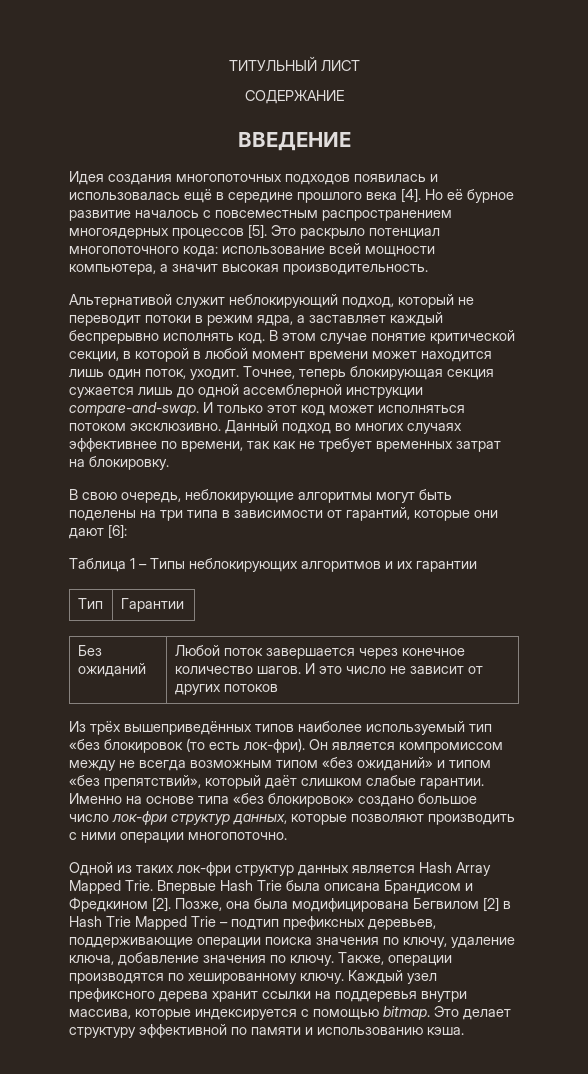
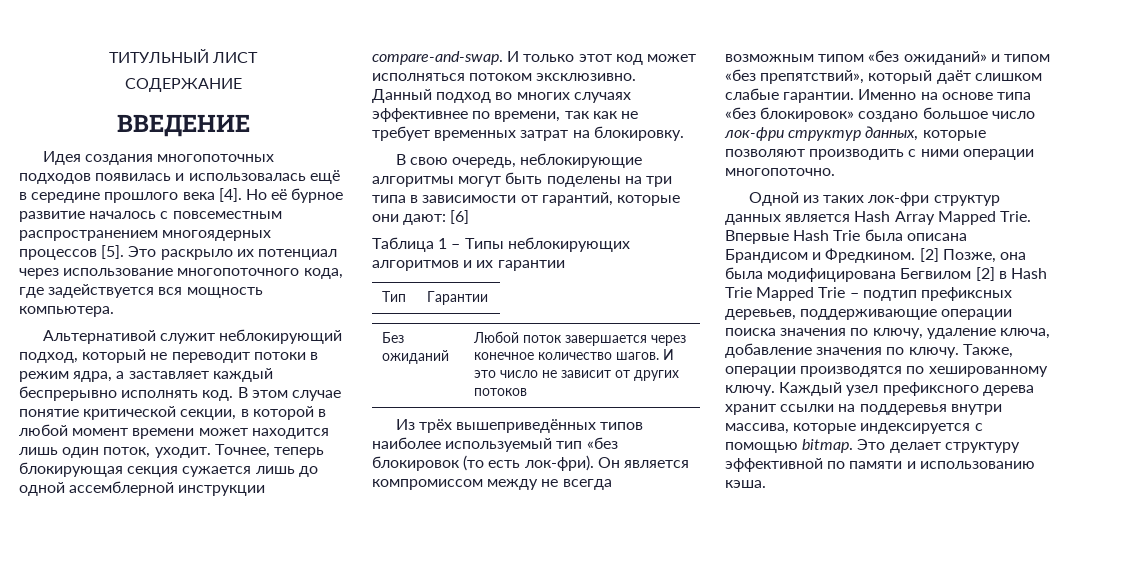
- Это раскрыло потенциал многопоточного кода: использование всей мощности компьютера, а значит высокая производительность.
+ Это раскрыло их потенциал через использование многопоточного кода, где задействуется вся мощность компьютера.
- В свою очередь, неблокирующие алгоритмы могут быть поделены на три типа в зависимости от гарантий, которые они дают [6]:
+ В свою очередь, неблокирующие алгоритмы могут быть поделены на три типа в зависимости от гарантий, которые они дают: [6]
- Впервые Hash Trie была описана Брандисом и Фредкином [2]. Позже, она была модифицирована Бегвилом [2] в Hash Trie Mapped Trie – подтип префиксных деревьев, поддерживающие операции поиска значения по ключу, удаление ключа, добавление значения по ключу.
+ Впервые Hash Trie была описана Брандисом и Фредкином. [2] Позже, она была модифицирована Бегвилом [2] в Hash Trie Mapped Trie – подтип префиксных деревьев, поддерживающие операции поиска значения по ключу, удаление ключа, добавление значения по ключу.

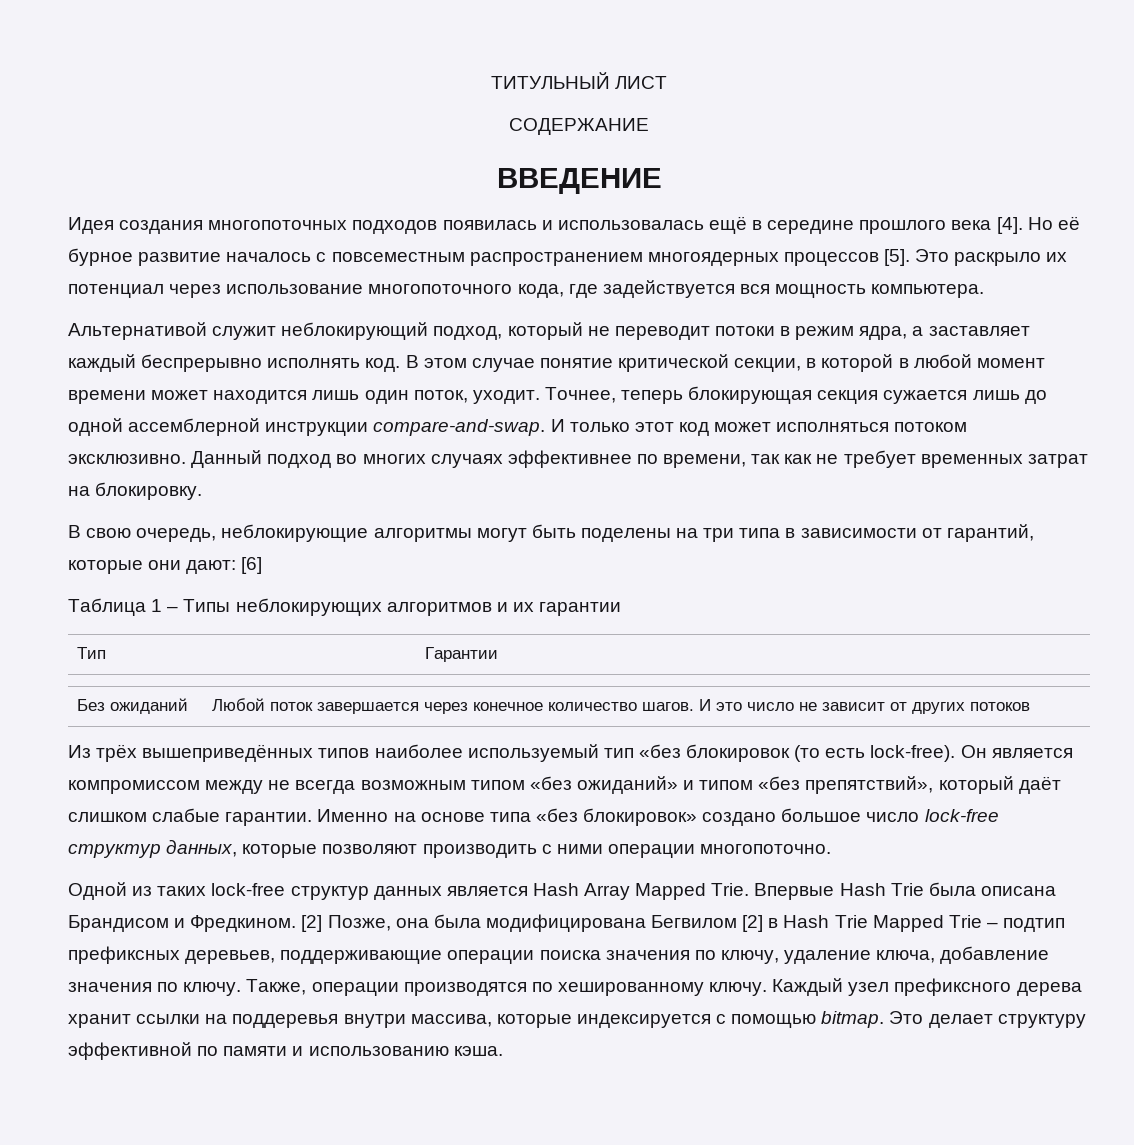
- Из трёх вышеприведённых типов наиболее используемый тип «без блокировок (то есть лок-фри).
+ Из трёх вышеприведённых типов наиболее используемый тип «без блокировок (то есть lock-free).
- Именно на основе типа «без блокировок» создано большое число лок-фри структур данных, которые позволяют производить с ними операции многопоточно.
+ Именно на основе типа «без блокировок» создано большое число lock-free структур данных, которые позволяют производить с ними операции многопоточно.
- Одной из таких лок-фри структур данных является Hash Array Mapped Trie.
+ Одной из таких lock-free структур данных является Hash Array Mapped Trie.

